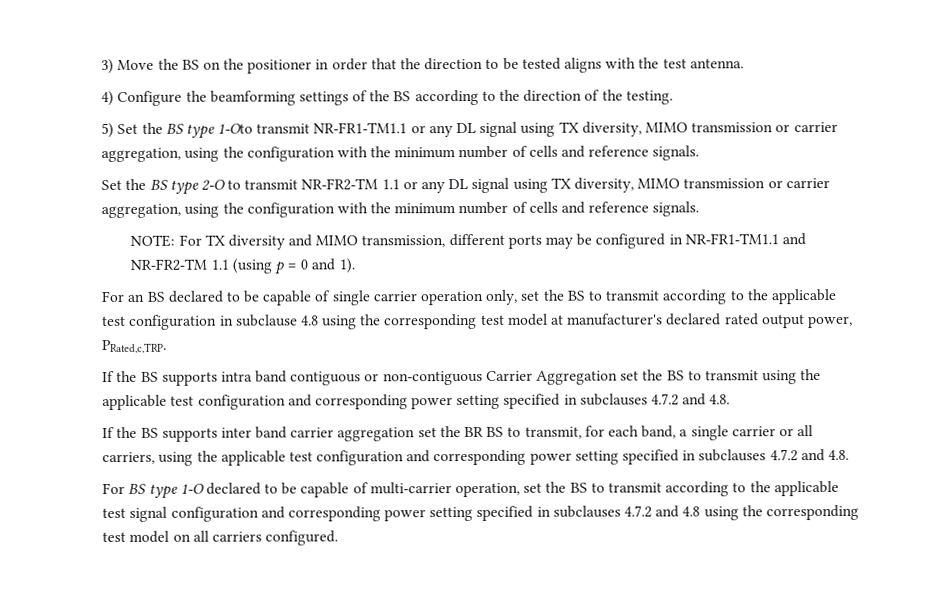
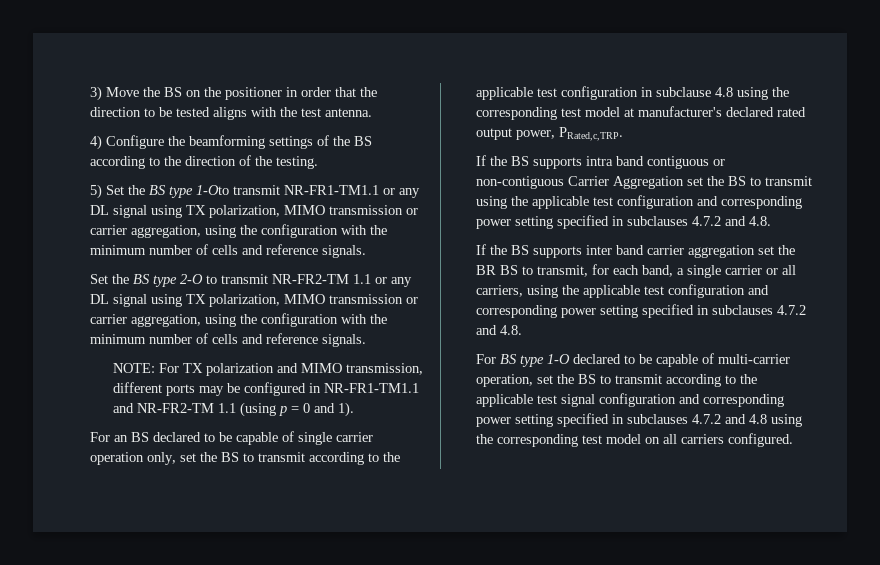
- 5) Set the BS type 1-Oto transmit NR-FR1-TM1.1 or any DL signal using TX diversity, MIMO transmission or carrier aggregation, using the configuration with the minimum number of cells and reference signals.
+ 5) Set the BS type 1-Oto transmit NR-FR1-TM1.1 or any DL signal using TX polarization, MIMO transmission or carrier aggregation, using the configuration with the minimum number of cells and reference signals.
- Set the BS type 2-O to transmit NR-FR2-TM 1.1 or any DL signal using TX diversity, MIMO transmission or carrier aggregation, using the configuration with the minimum number of cells and reference signals.
+ Set the BS type 2-O to transmit NR-FR2-TM 1.1 or any DL signal using TX polarization, MIMO transmission or carrier aggregation, using the configuration with the minimum number of cells and reference signals.
- NOTE: For TX diversity and MIMO transmission, different ports may be configured in NR-FR1-TM1.1 and NR-FR2-TM 1.1 (using p = 0 and 1).
+ NOTE: For TX polarization and MIMO transmission, different ports may be configured in NR-FR1-TM1.1 and NR-FR2-TM 1.1 (using p = 0 and 1).

